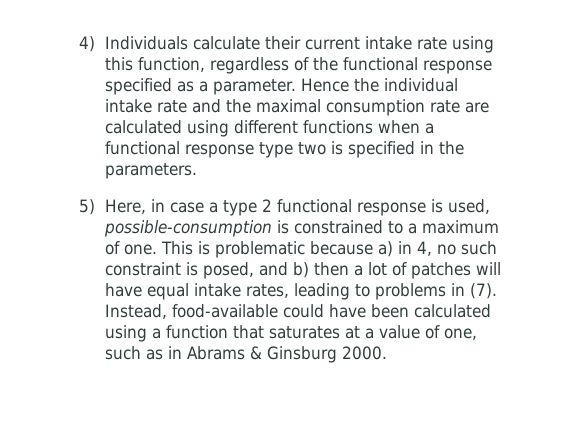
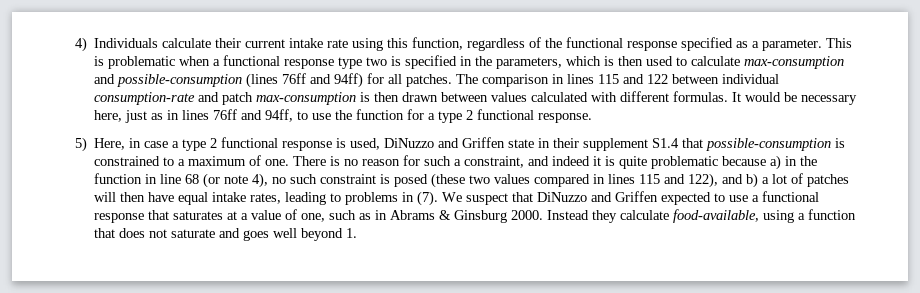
- Hence the individual intake rate and the maximal consumption rate are calculated using different functions when a functional response type two is specified in the parameters.
+ This is problematic when a functional response type two is specified in the parameters, which is then used to calculate max-consumption and possible-consumption (lines 76ff and 94ff) for all patches. The comparison in lines 115 and 122 between individual consumption-rate and patch max-consumption is then drawn between values calculated with different formulas. It would be necessary here, just as in lines 76ff and 94ff, to use the function for a type 2 functional response.
- 5) Here, in case a type 2 functional response is used, possible-consumption is constrained to a maximum of one.
+ 5) Here, in case a type 2 functional response is used, DiNuzzo and Griffen state in their supplement S1.4 that possible-consumption is constrained to a maximum of one.
- This is problematic because a) in 4, no such constraint is posed, and b) then a lot of patches will have equal intake rates, leading to problems in (7).
+ There is no reason for such a constraint, and indeed it is quite problematic because a) in the function in line 68 (or note 4), no such constraint is posed (these two values compared in lines 115 and 122), and b) a lot of patches will then have equal intake rates, leading to problems in (7).
- Instead, food-available could have been calculated using a function that saturates at a value of one, such as in Abrams & Ginsburg 2000.
+ We suspect that DiNuzzo and Griffen expected to use a functional response that saturates at a value of one, such as in Abrams & Ginsburg 2000.
+ Instead they calculate food-available, using a function that does not saturate and goes well beyond 1.

